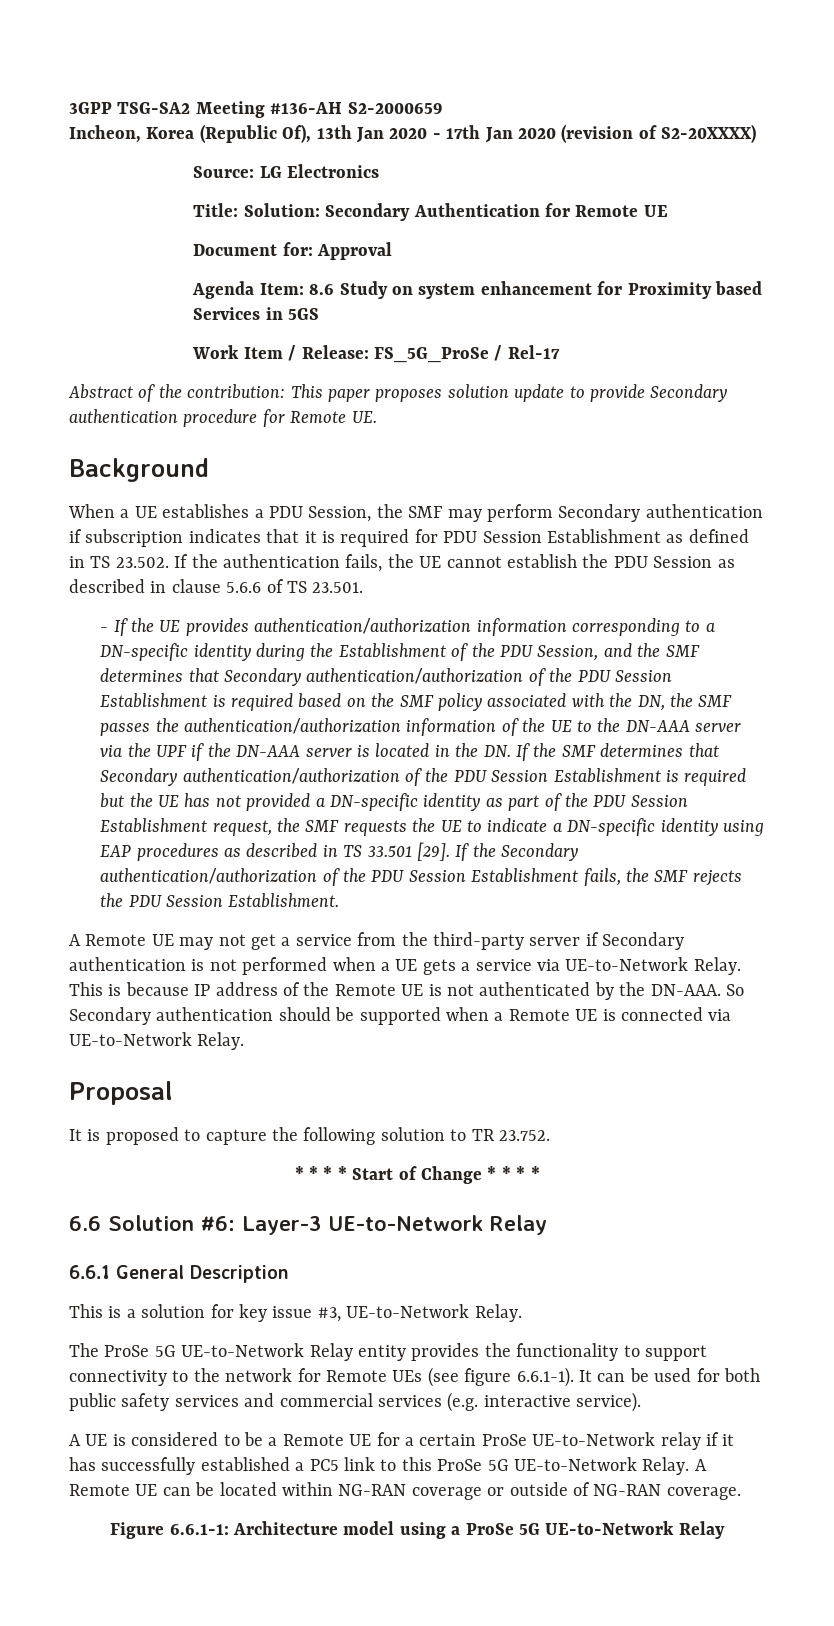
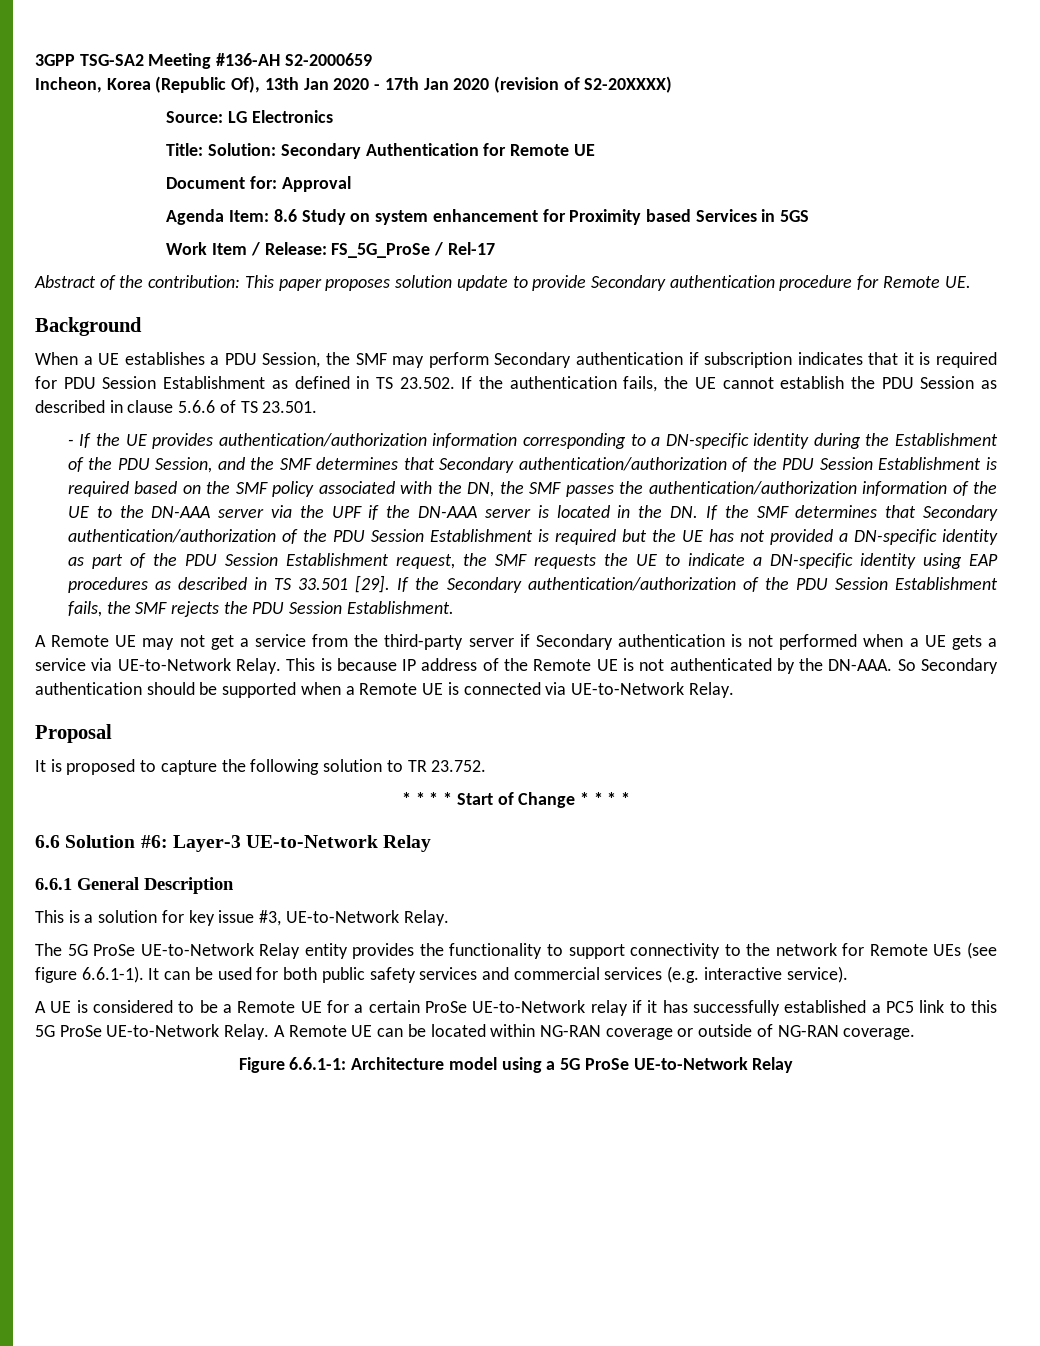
- The ProSe 5G UE-to-Network Relay entity provides the functionality to support connectivity to the network for Remote UEs (see figure 6.6.1-1). It can be used for both public safety services and commercial services (e.g. interactive service).
+ The 5G ProSe UE-to-Network Relay entity provides the functionality to support connectivity to the network for Remote UEs (see figure 6.6.1-1). It can be used for both public safety services and commercial services (e.g. interactive service).
- A UE is considered to be a Remote UE for a certain ProSe UE-to-Network relay if it has successfully established a PC5 link to this ProSe 5G UE-to-Network Relay.
+ A UE is considered to be a Remote UE for a certain ProSe UE-to-Network relay if it has successfully established a PC5 link to this 5G ProSe UE-to-Network Relay.
- Figure 6.6.1-1: Architecture model using a ProSe 5G UE-to-Network Relay
+ Figure 6.6.1-1: Architecture model using a 5G ProSe UE-to-Network Relay

